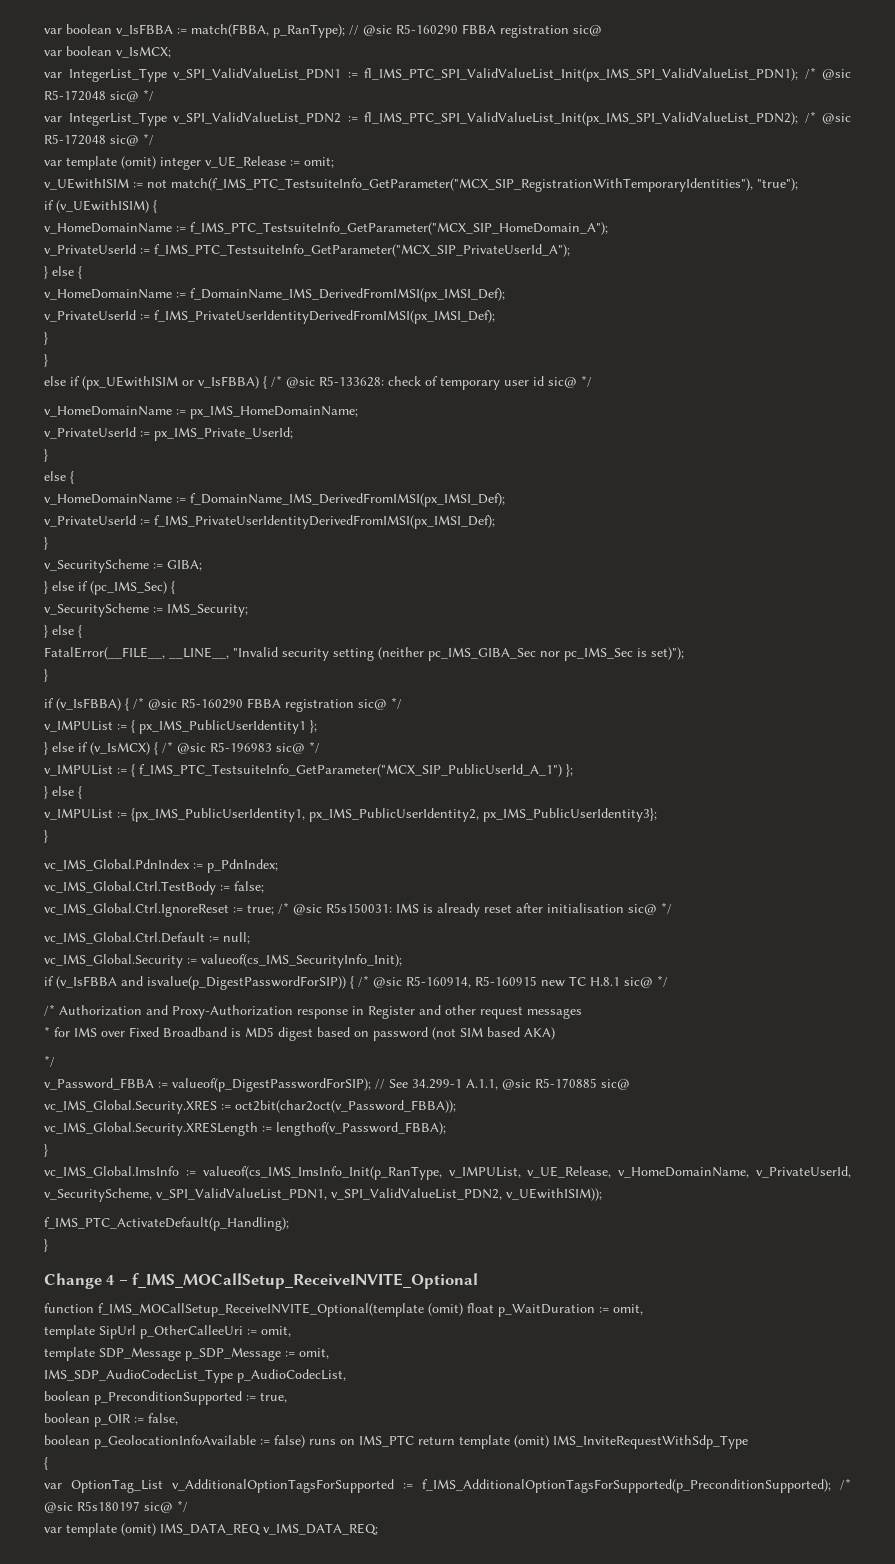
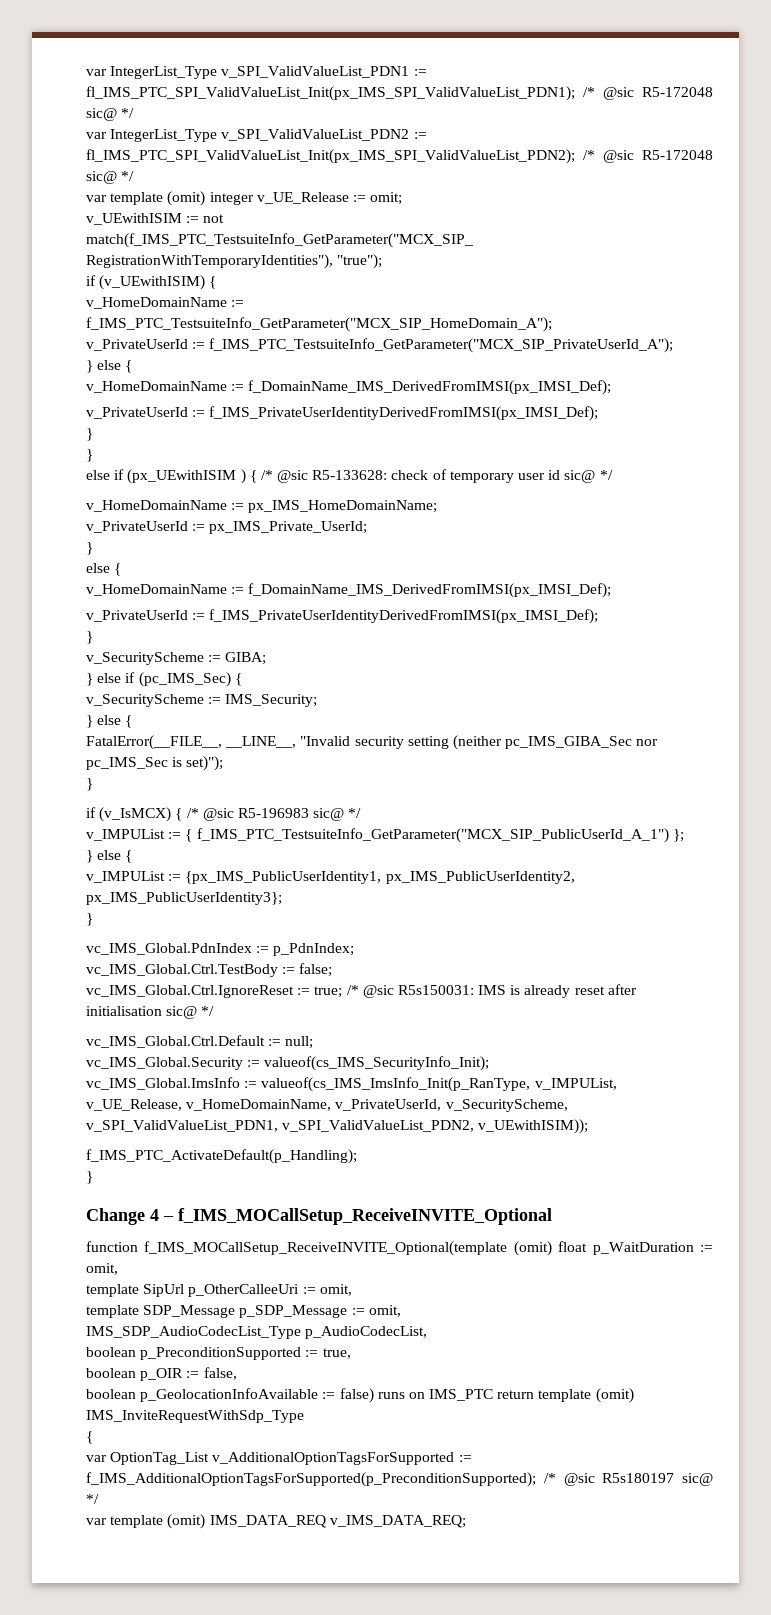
- var boolean v_IsFBBA := match(FBBA, p_RanType); // @sic R5-160290 FBBA registration sic@
- var boolean v_IsMCX;
- else if (px_UEwithISIM or v_IsFBBA) { /* @sic R5-133628: check of temporary user id sic@ */
+ else if (px_UEwithISIM ) { /* @sic R5-133628: check of temporary user id sic@ */
- if (v_IsFBBA) { /* @sic R5-160290 FBBA registration sic@ */
- v_IMPUList := { px_IMS_PublicUserIdentity1 };
- } else if (v_IsMCX) { /* @sic R5-196983 sic@ */
+ if (v_IsMCX) { /* @sic R5-196983 sic@ */
- if (v_IsFBBA and isvalue(p_DigestPasswordForSIP)) { /* @sic R5-160914, R5-160915 new TC H.8.1 sic@ */
- /* Authorization and Proxy-Authorization response in Register and other request messages
- * for IMS over Fixed Broadband is MD5 digest based on password (not SIM based AKA)
- */
- v_Password_FBBA := valueof(p_DigestPasswordForSIP); // See 34.299-1 A.1.1, @sic R5-170885 sic@
- vc_IMS_Global.Security.XRES := oct2bit(char2oct(v_Password_FBBA));
- vc_IMS_Global.Security.XRESLength := lengthof(v_Password_FBBA);
- }

